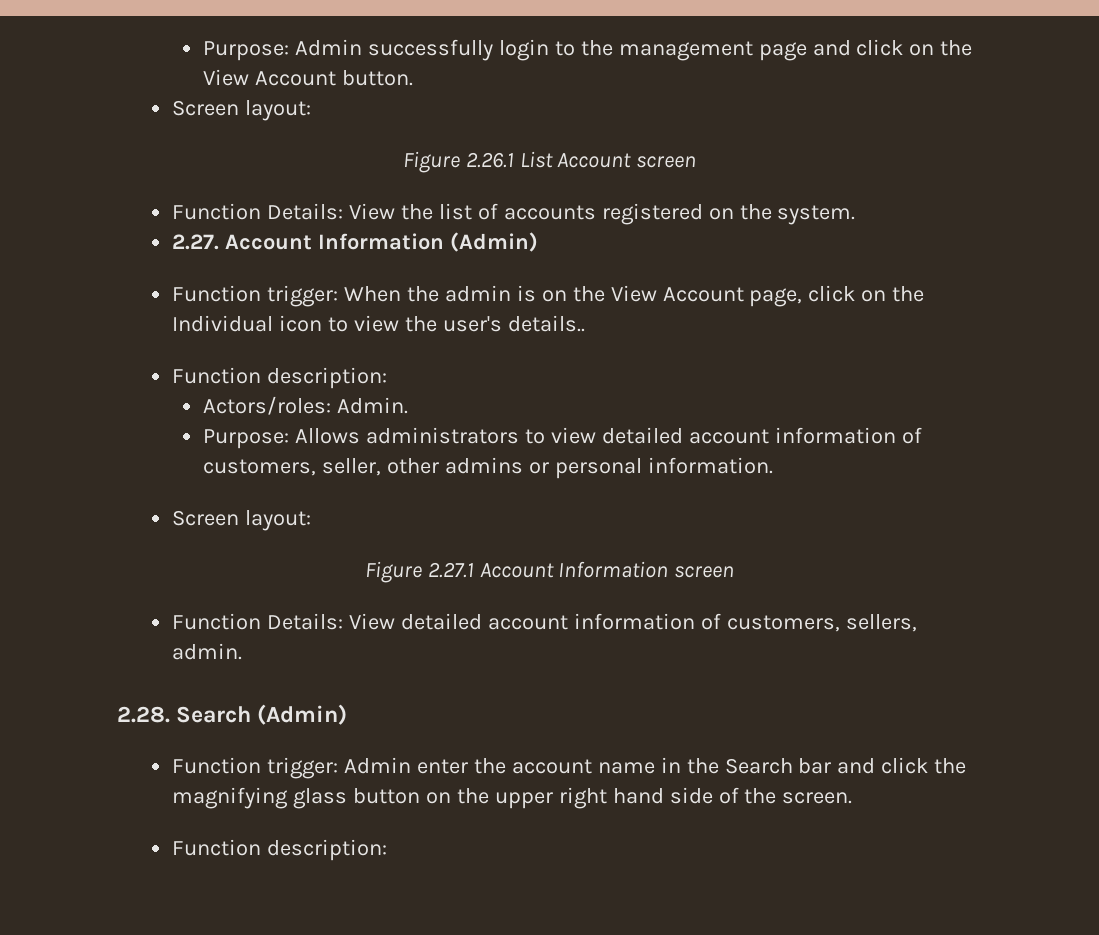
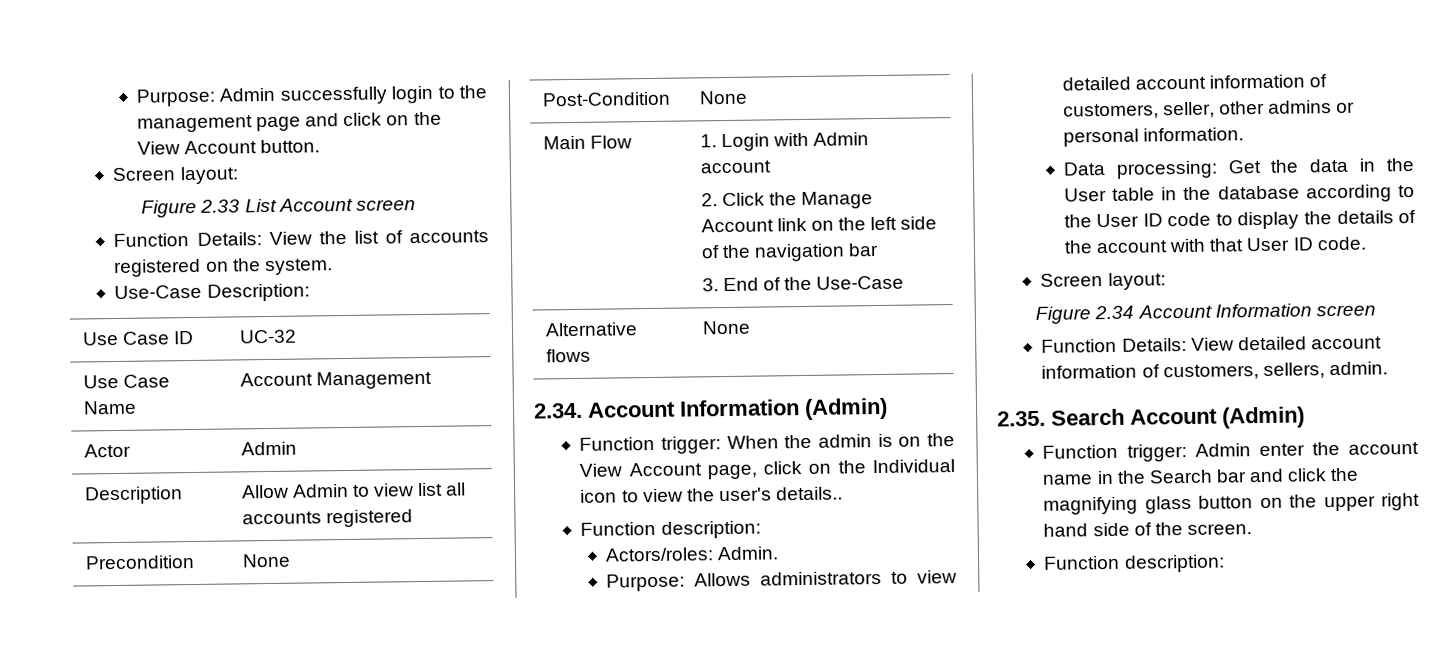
- Figure 2.26.1 List Account screen
+ Figure 2.33 List Account screen
- 2.27. Account Information (Admin)
+ Use-Case Description:
+ Use Case ID | UC-32
+ Use Case Name | Account Management
+ Actor | Admin
+ Description | Allow Admin to view list all accounts registered
+ Precondition | None
+ Post-Condition | None
+ Main Flow | 1. Login with Admin account
+ 2. Click the Manage Account link on the left side of the navigation bar
+ 3. End of the Use-Case
+ Alternative flows | None
+ 2.34. Account Information (Admin)
  Purpose: Allows administrators to view detailed account information of customers, seller, other admins or personal information.
+ Data processing: Get the data in the User table in the database according to the User ID code to display the details of the account with that User ID code.
  Screen layout:
- Figure 2.27.1 Account Information screen
+ Figure 2.34 Account Information screen
- 2.28. Search (Admin)
+ 2.35. Search Account (Admin)

